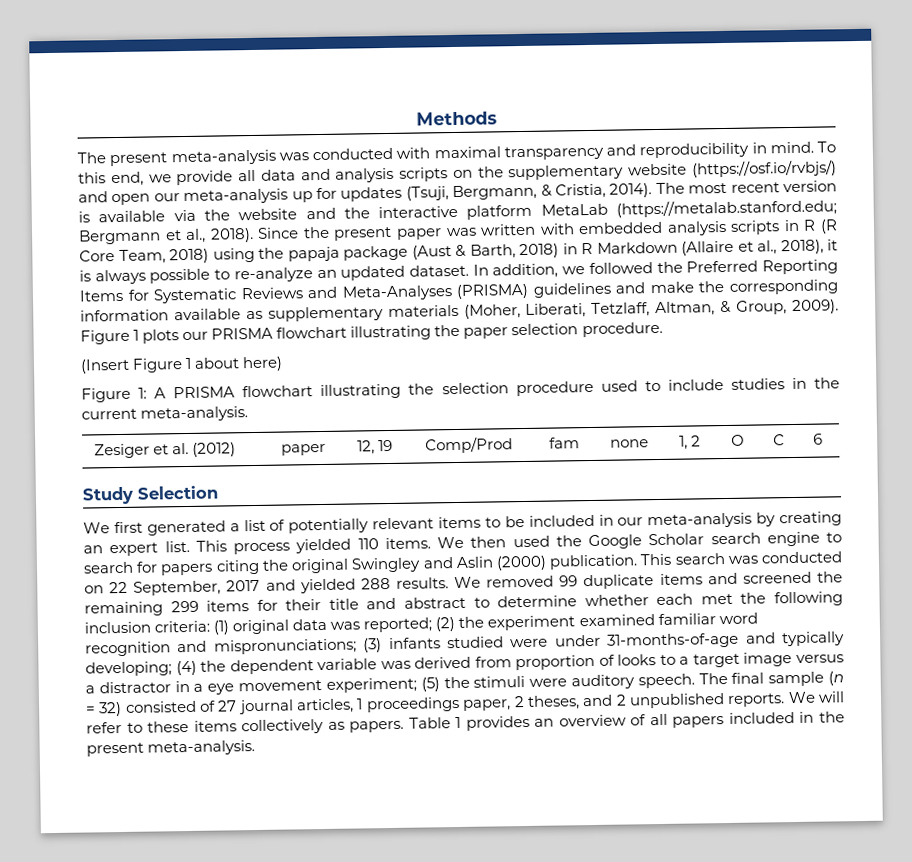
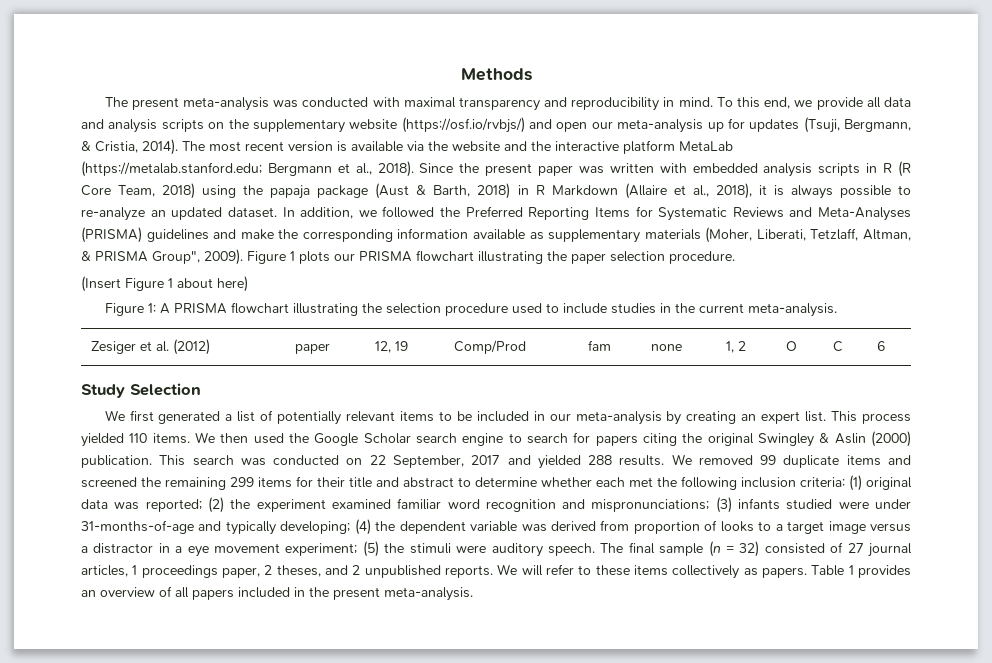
- In addition, we followed the Preferred Reporting Items for Systematic Reviews and Meta-Analyses (PRISMA) guidelines and make the corresponding information available as supplementary materials (Moher, Liberati, Tetzlaff, Altman, & Group, 2009).
+ In addition, we followed the Preferred Reporting Items for Systematic Reviews and Meta-Analyses (PRISMA) guidelines and make the corresponding information available as supplementary materials (Moher, Liberati, Tetzlaff, Altman, & PRISMA Group", 2009).
- We then used the Google Scholar search engine to search for papers citing the original Swingley and Aslin (2000) publication.
+ We then used the Google Scholar search engine to search for papers citing the original Swingley & Aslin (2000) publication.

